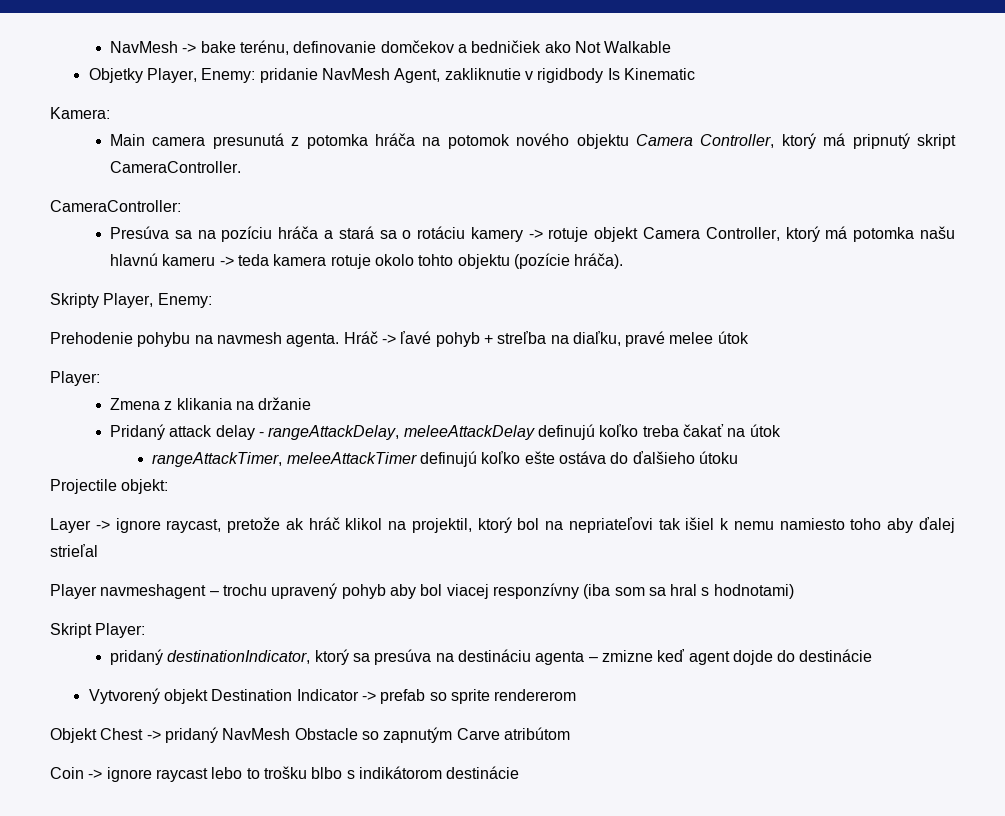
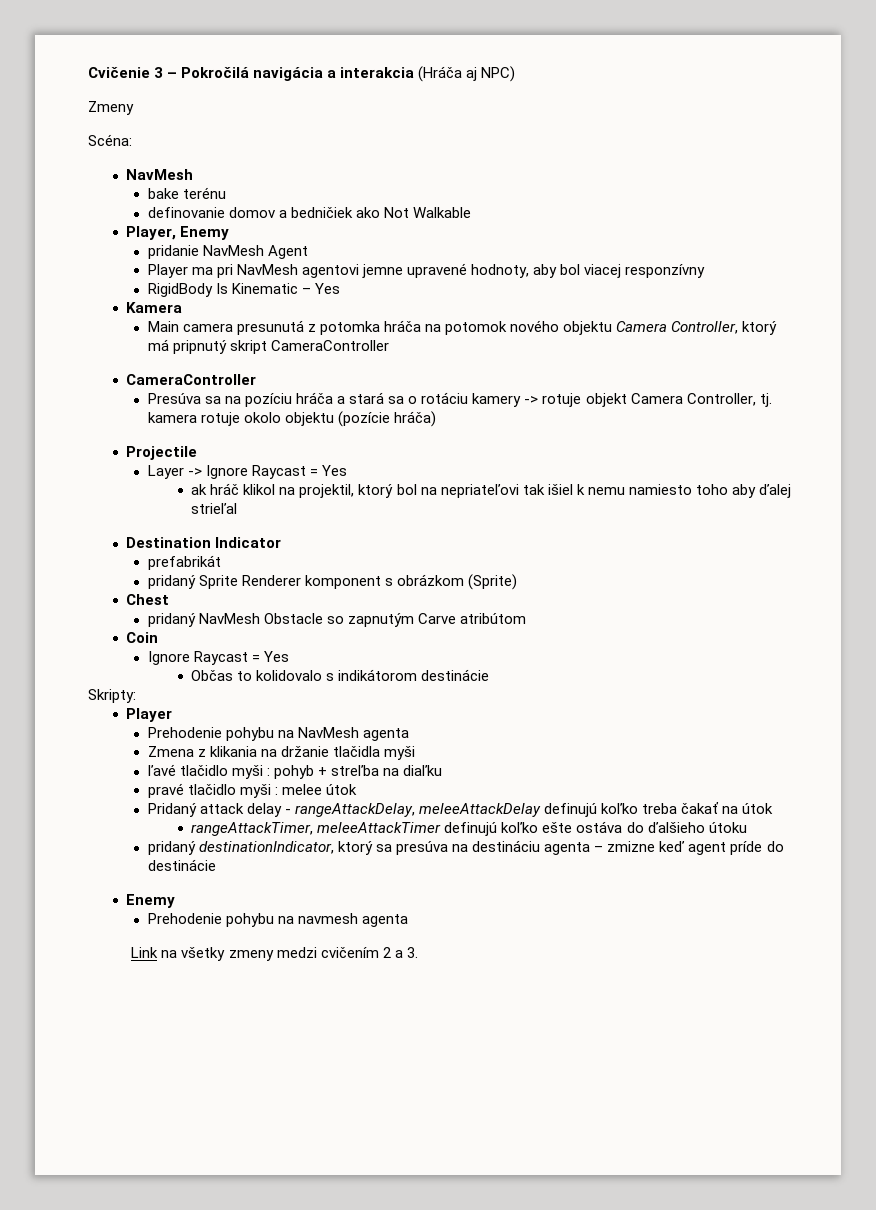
- NavMesh -> bake terénu, definovanie domčekov a bedničiek ako Not Walkable
+ Cvičenie 3 – Pokročilá navigácia a interakcia (Hráča aj NPC)
+ Zmeny
+ Scéna:
+ NavMesh
+ bake terénu
+ definovanie domov a bedničiek ako Not Walkable
- Objetky Player, Enemy: pridanie NavMesh Agent, zakliknutie v rigidbody Is Kinematic
- Kamera:
+ Player, Enemy
+ pridanie NavMesh Agent
+ Player ma pri NavMesh agentovi jemne upravené hodnoty, aby bol viacej responzívny
+ RigidBody Is Kinematic – Yes
+ Kamera
- Main camera presunutá z potomka hráča na potomok nového objektu Camera Controller, ktorý má pripnutý skript CameraController.
- CameraController:
+ Main camera presunutá z potomka hráča na potomok nového objektu Camera Controller, ktorý má pripnutý skript CameraController
+ CameraController
- Presúva sa na pozíciu hráča a stará sa o rotáciu kamery -> rotuje objekt Camera Controller, ktorý má potomka našu hlavnú kameru -> teda kamera rotuje okolo tohto objektu (pozície hráča).
- Skripty Player, Enemy:
- Prehodenie pohybu na navmesh agenta. Hráč -> ľavé pohyb + streľba na diaľku, pravé melee útok
- Player:
+ Presúva sa na pozíciu hráča a stará sa o rotáciu kamery -> rotuje objekt Camera Controller, tj. kamera rotuje okolo objektu (pozície hráča)
+ Projectile
+ Layer -> Ignore Raycast = Yes
+ ak hráč klikol na projektil, ktorý bol na nepriateľovi tak išiel k nemu namiesto toho aby ďalej strieľal
+ Destination Indicator
+ prefabrikát
+ pridaný Sprite Renderer komponent s obrázkom (Sprite)
+ Chest
+ pridaný NavMesh Obstacle so zapnutým Carve atribútom
+ Coin
+ Ignore Raycast = Yes
+ Občas to kolidovalo s indikátorom destinácie
+ Skripty:
+ Player
+ Prehodenie pohybu na NavMesh agenta
- Zmena z klikania na držanie
+ Zmena z klikania na držanie tlačidla myši
+ ľavé tlačidlo myši : pohyb + streľba na diaľku
+ pravé tlačidlo myši : melee útok
- Projectile objekt:
- Layer -> ignore raycast, pretože ak hráč klikol na projektil, ktorý bol na nepriateľovi tak išiel k nemu namiesto toho aby ďalej strieľal
- Player navmeshagent – trochu upravený pohyb aby bol viacej responzívny (iba som sa hral s hodnotami)
- Skript Player:
- pridaný destinationIndicator, ktorý sa presúva na destináciu agenta – zmizne keď agent dojde do destinácie
- Vytvorený objekt Destination Indicator -> prefab so sprite rendererom
- Objekt Chest -> pridaný NavMesh Obstacle so zapnutým Carve atribútom
- Coin -> ignore raycast lebo to trošku blbo s indikátorom destinácie
+ pridaný destinationIndicator, ktorý sa presúva na destináciu agenta – zmizne keď agent príde do destinácie
+ Enemy
+ Prehodenie pohybu na navmesh agenta
+ Link na všetky zmeny medzi cvičením 2 a 3.

